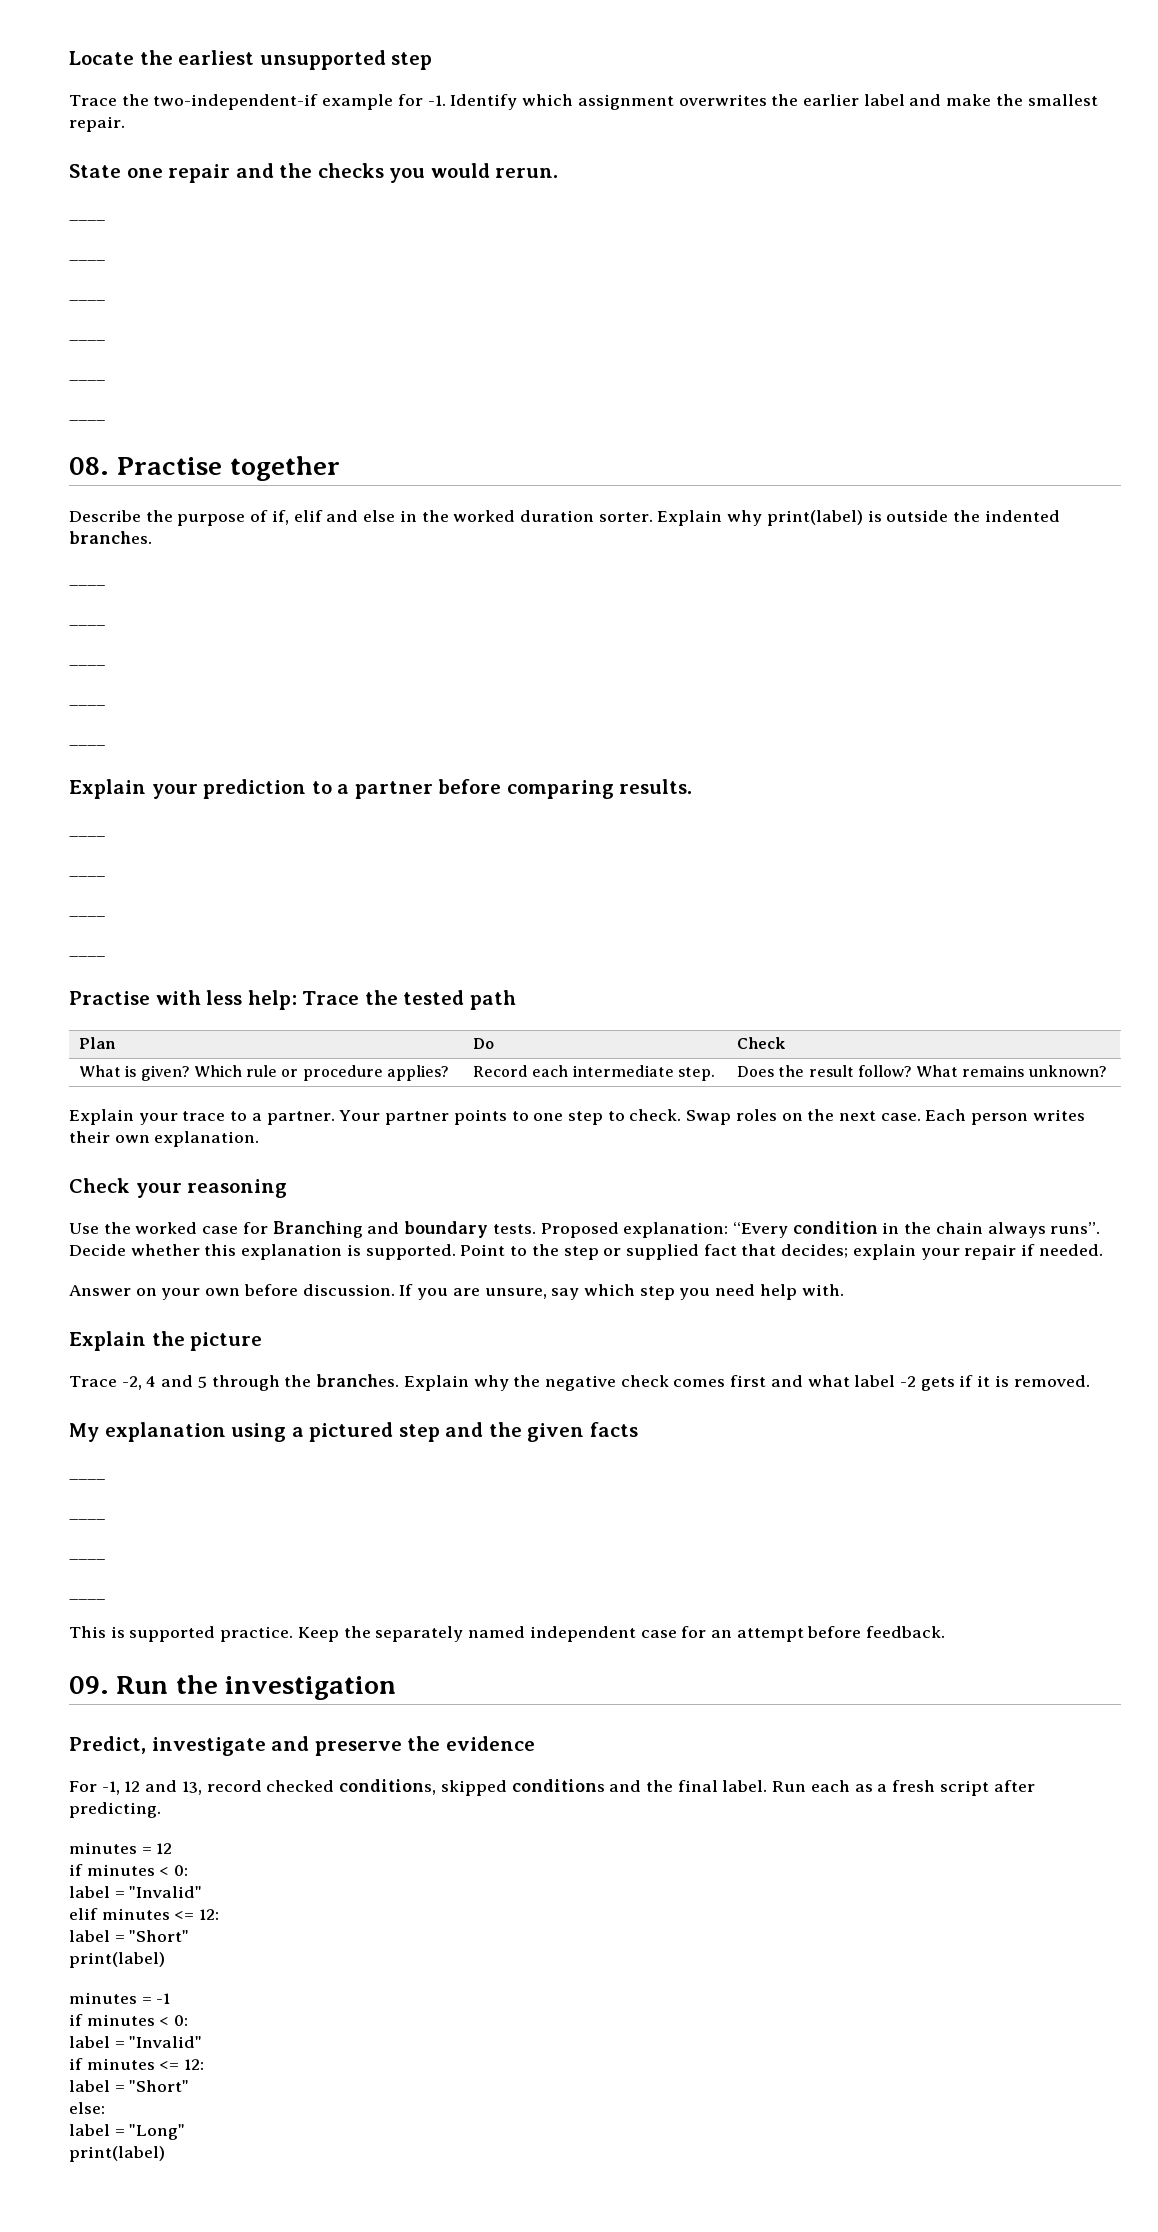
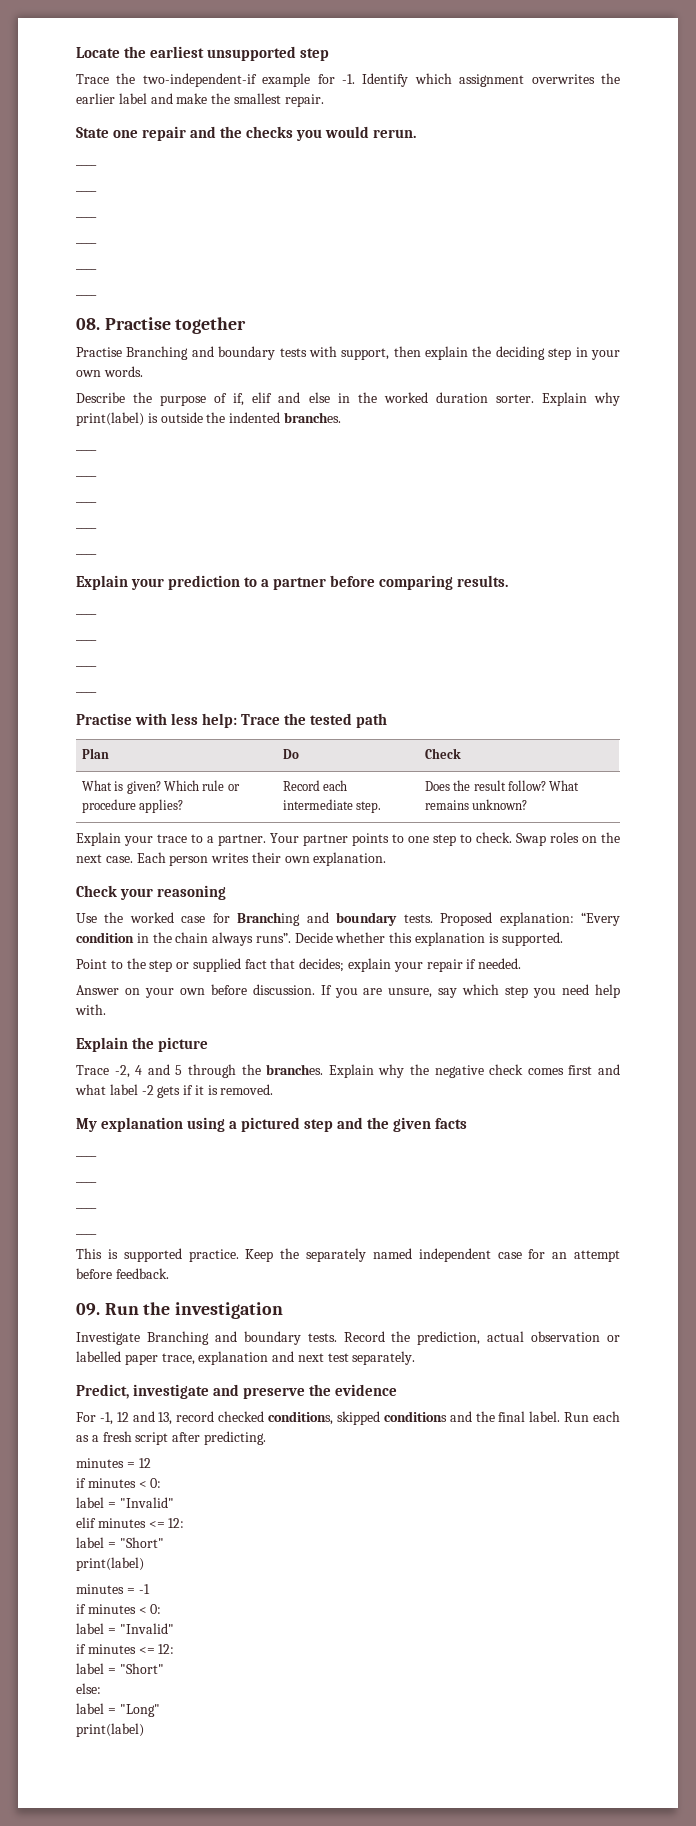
+ Practise Branching and boundary tests with support, then explain the deciding step in your own words.
- Decide whether this explanation is supported. Point to the step or supplied fact that decides; explain your repair if needed.
+ Decide whether this explanation is supported.
+ Point to the step or supplied fact that decides; explain your repair if needed.
+ Investigate Branching and boundary tests. Record the prediction, actual observation or labelled paper trace, explanation and next test separately.

